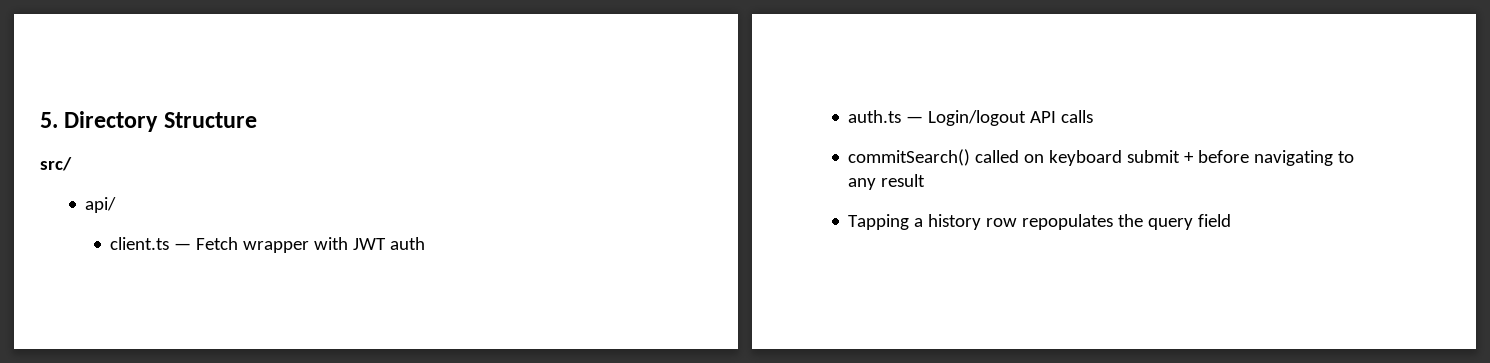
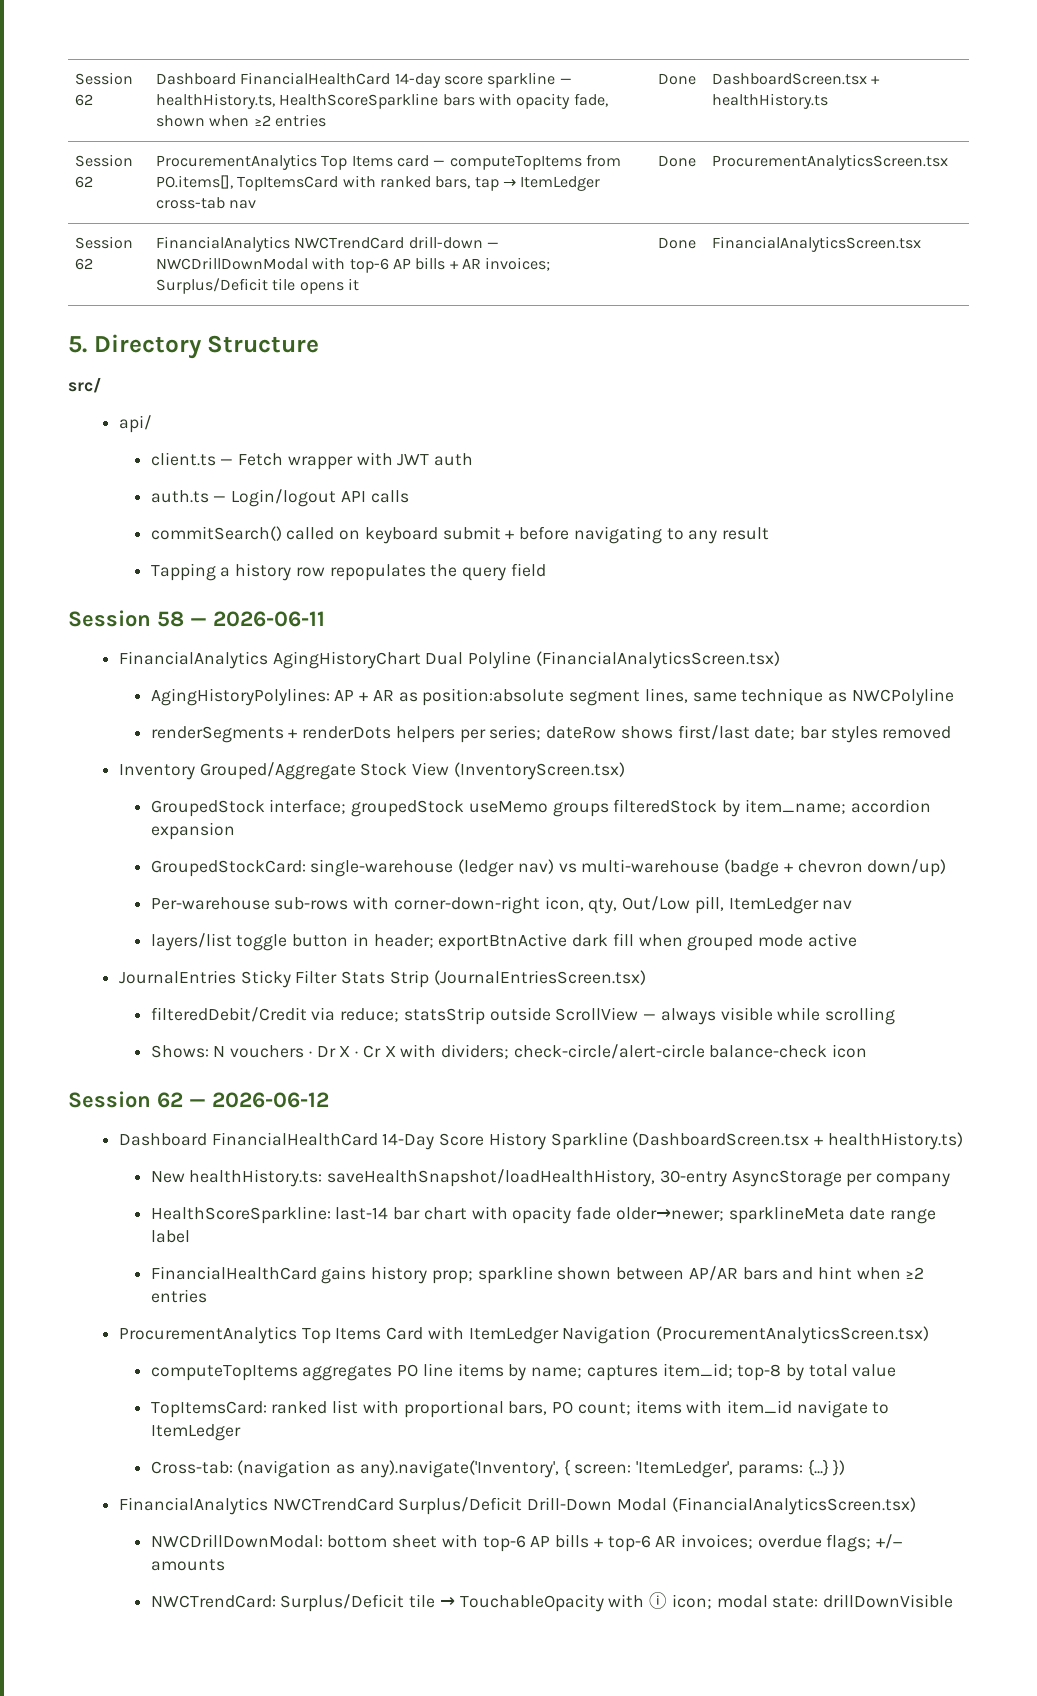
+ Session 62 | Dashboard FinancialHealthCard 14-day score sparkline — healthHistory.ts, HealthScoreSparkline bars with opacity fade, shown when ≥2 entries | Done | DashboardScreen.tsx + healthHistory.ts
+ Session 62 | ProcurementAnalytics Top Items card — computeTopItems from PO.items[], TopItemsCard with ranked bars, tap → ItemLedger cross-tab nav | Done | ProcurementAnalyticsScreen.tsx
+ Session 62 | FinancialAnalytics NWCTrendCard drill-down — NWCDrillDownModal with top-6 AP bills + AR invoices; Surplus/Deficit tile opens it | Done | FinancialAnalyticsScreen.tsx
+ Session 58 — 2026-06-11
+ FinancialAnalytics AgingHistoryChart Dual Polyline (FinancialAnalyticsScreen.tsx)
+ AgingHistoryPolylines: AP + AR as position:absolute segment lines, same technique as NWCPolyline
+ renderSegments + renderDots helpers per series; dateRow shows first/last date; bar styles removed
+ Inventory Grouped/Aggregate Stock View (InventoryScreen.tsx)
+ GroupedStock interface; groupedStock useMemo groups filteredStock by item_name; accordion expansion
+ GroupedStockCard: single-warehouse (ledger nav) vs multi-warehouse (badge + chevron down/up)
+ Per-warehouse sub-rows with corner-down-right icon, qty, Out/Low pill, ItemLedger nav
+ layers/list toggle button in header; exportBtnActive dark fill when grouped mode active
+ JournalEntries Sticky Filter Stats Strip (JournalEntriesScreen.tsx)
+ filteredDebit/Credit via reduce; statsStrip outside ScrollView — always visible while scrolling
+ Shows: N vouchers · Dr X · Cr X with dividers; check-circle/alert-circle balance-check icon
+ Session 62 — 2026-06-12
+ Dashboard FinancialHealthCard 14-Day Score History Sparkline (DashboardScreen.tsx + healthHistory.ts)
+ New healthHistory.ts: saveHealthSnapshot/loadHealthHistory, 30-entry AsyncStorage per company
+ HealthScoreSparkline: last-14 bar chart with opacity fade older→newer; sparklineMeta date range label
+ FinancialHealthCard gains history prop; sparkline shown between AP/AR bars and hint when ≥2 entries
+ ProcurementAnalytics Top Items Card with ItemLedger Navigation (ProcurementAnalyticsScreen.tsx)
+ computeTopItems aggregates PO line items by name; captures item_id; top-8 by total value
+ TopItemsCard: ranked list with proportional bars, PO count; items with item_id navigate to ItemLedger
+ Cross-tab: (navigation as any).navigate('Inventory', { screen: 'ItemLedger', params: {...} })
+ FinancialAnalytics NWCTrendCard Surplus/Deficit Drill-Down Modal (FinancialAnalyticsScreen.tsx)
+ NWCDrillDownModal: bottom sheet with top-6 AP bills + top-6 AR invoices; overdue flags; +/− amounts
+ NWCTrendCard: Surplus/Deficit tile → TouchableOpacity with ⓘ icon; modal state: drillDownVisible

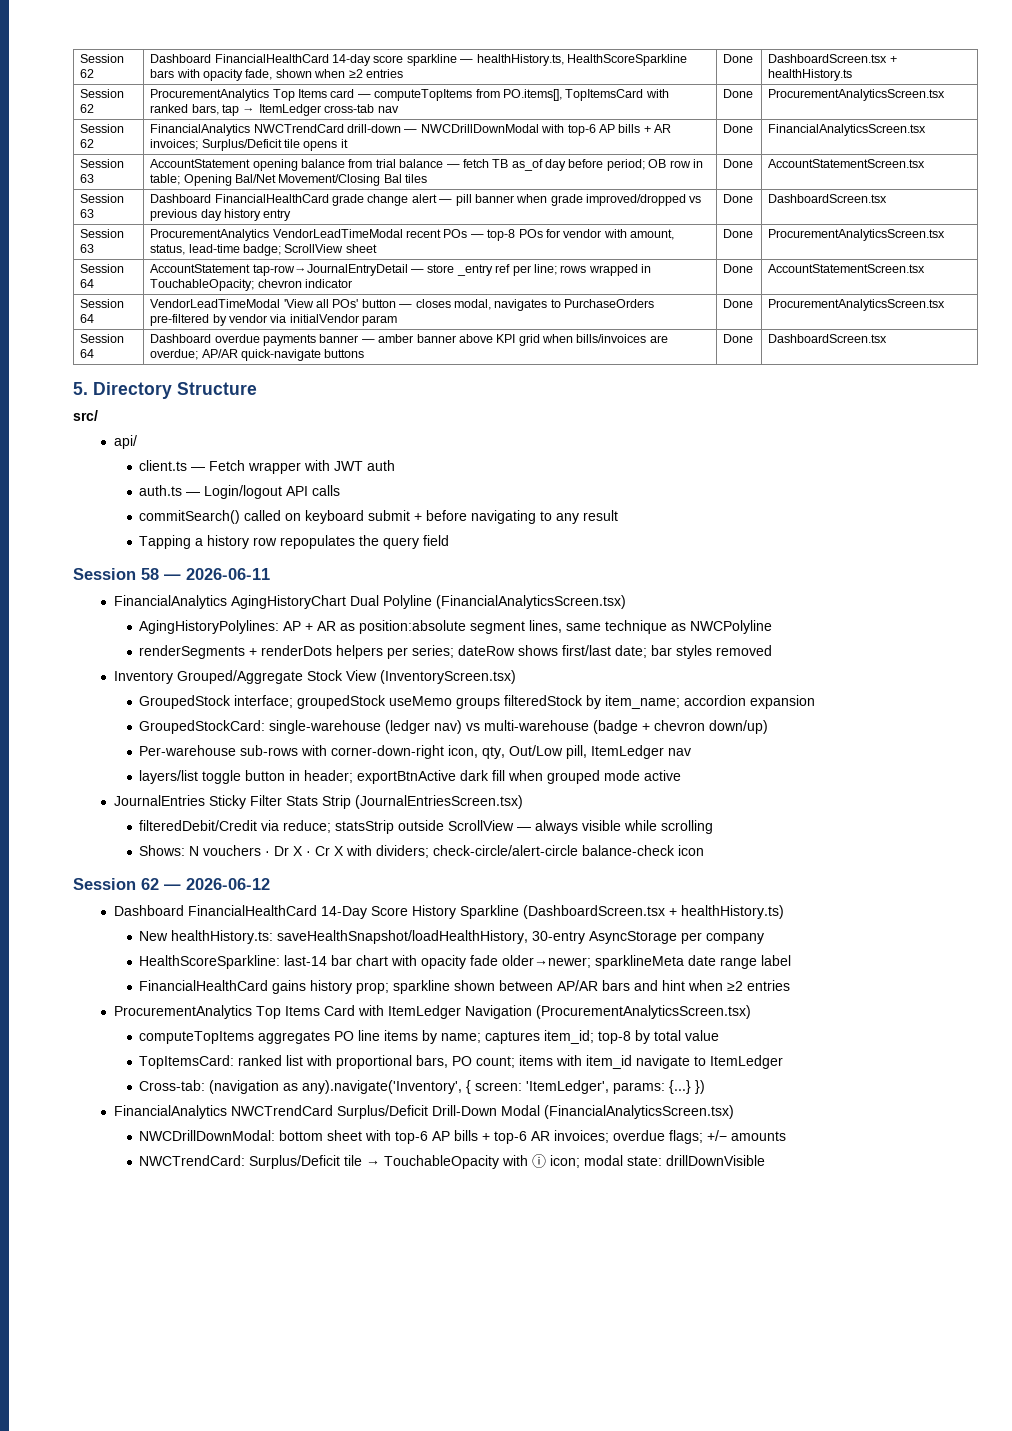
+ Session 63 | AccountStatement opening balance from trial balance — fetch TB as_of day before period; OB row in table; Opening Bal/Net Movement/Closing Bal tiles | Done | AccountStatementScreen.tsx
+ Session 63 | Dashboard FinancialHealthCard grade change alert — pill banner when grade improved/dropped vs previous day history entry | Done | DashboardScreen.tsx
+ Session 63 | ProcurementAnalytics VendorLeadTimeModal recent POs — top-8 POs for vendor with amount, status, lead-time badge; ScrollView sheet | Done | ProcurementAnalyticsScreen.tsx
+ Session 64 | AccountStatement tap-row→JournalEntryDetail — store _entry ref per line; rows wrapped in TouchableOpacity; chevron indicator | Done | AccountStatementScreen.tsx
+ Session 64 | VendorLeadTimeModal 'View all POs' button — closes modal, navigates to PurchaseOrders pre-filtered by vendor via initialVendor param | Done | ProcurementAnalyticsScreen.tsx
+ Session 64 | Dashboard overdue payments banner — amber banner above KPI grid when bills/invoices are overdue; AP/AR quick-navigate buttons | Done | DashboardScreen.tsx

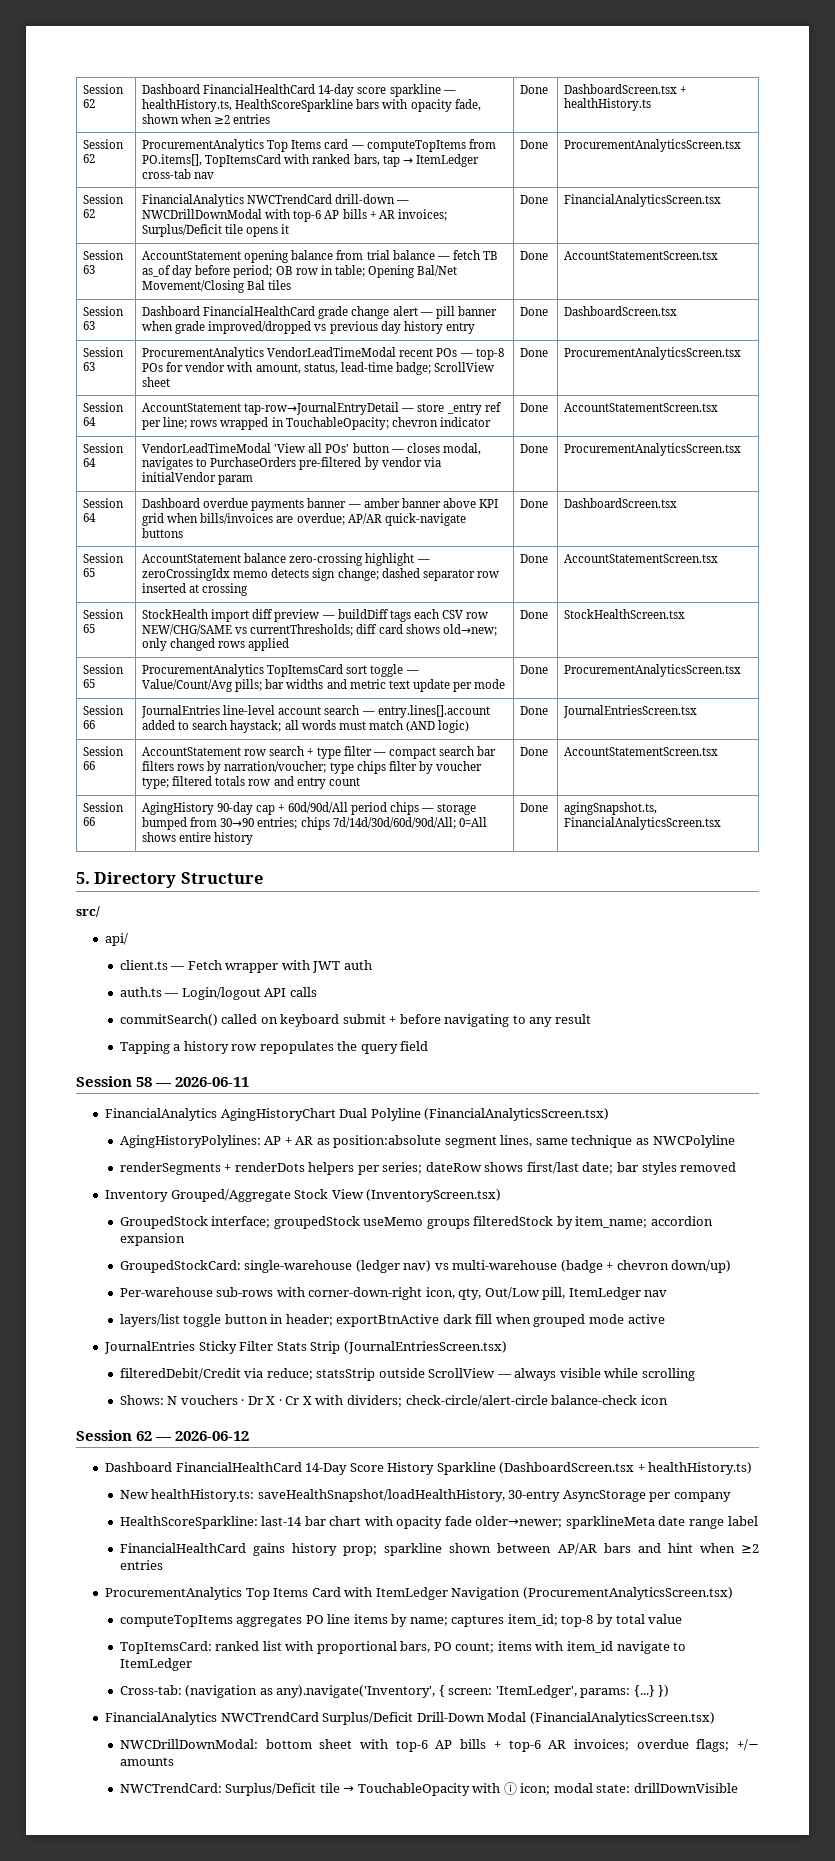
+ Session 65 | AccountStatement balance zero-crossing highlight — zeroCrossingIdx memo detects sign change; dashed separator row inserted at crossing | Done | AccountStatementScreen.tsx
+ Session 65 | StockHealth import diff preview — buildDiff tags each CSV row NEW/CHG/SAME vs currentThresholds; diff card shows old→new; only changed rows applied | Done | StockHealthScreen.tsx
+ Session 65 | ProcurementAnalytics TopItemsCard sort toggle — Value/Count/Avg pills; bar widths and metric text update per mode | Done | ProcurementAnalyticsScreen.tsx
+ Session 66 | JournalEntries line-level account search — entry.lines[].account added to search haystack; all words must match (AND logic) | Done | JournalEntriesScreen.tsx
+ Session 66 | AccountStatement row search + type filter — compact search bar filters rows by narration/voucher; type chips filter by voucher type; filtered totals row and entry count | Done | AccountStatementScreen.tsx
+ Session 66 | AgingHistory 90-day cap + 60d/90d/All period chips — storage bumped from 30→90 entries; chips 7d/14d/30d/60d/90d/All; 0=All shows entire history | Done | agingSnapshot.ts, FinancialAnalyticsScreen.tsx

